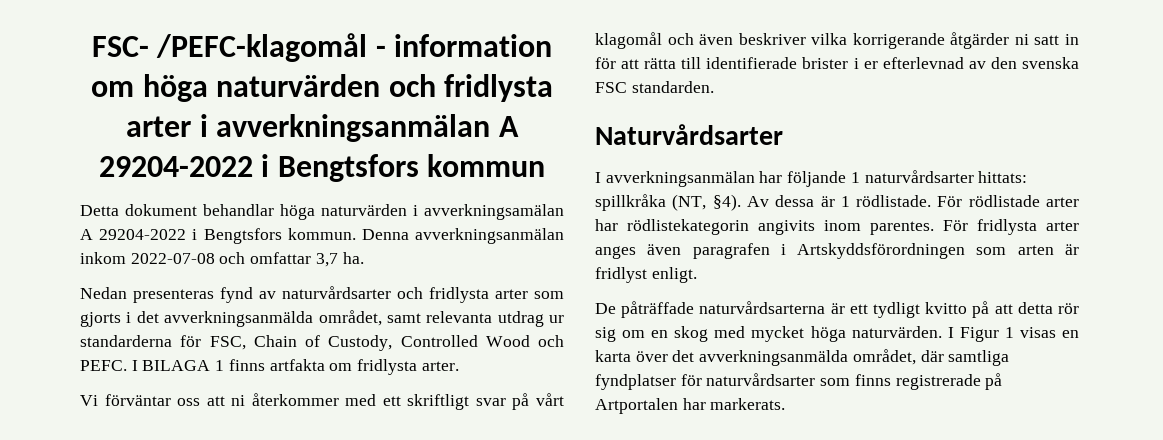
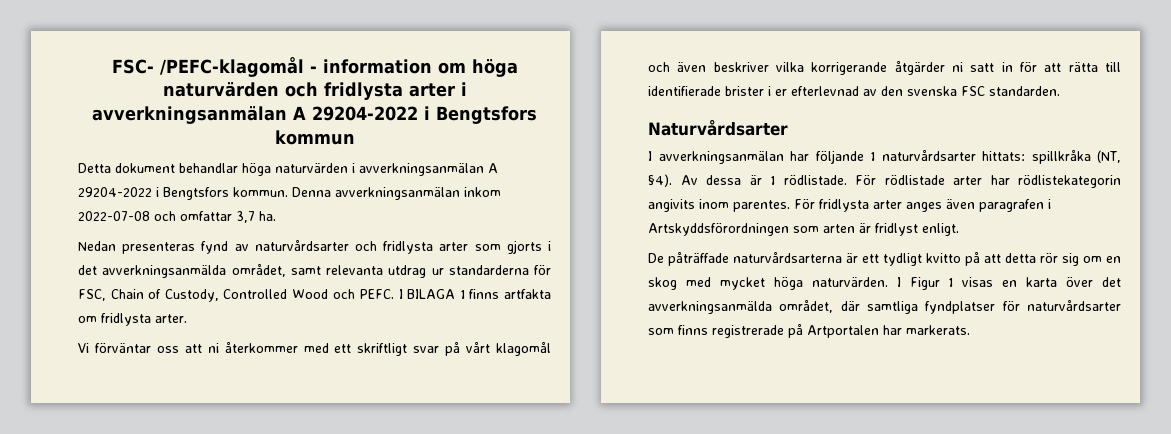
- Detta dokument behandlar höga naturvärden i avverkningsamälan A 29204-2022 i Bengtsfors kommun.
+ Detta dokument behandlar höga naturvärden i avverkningsanmälan A 29204-2022 i Bengtsfors kommun.

